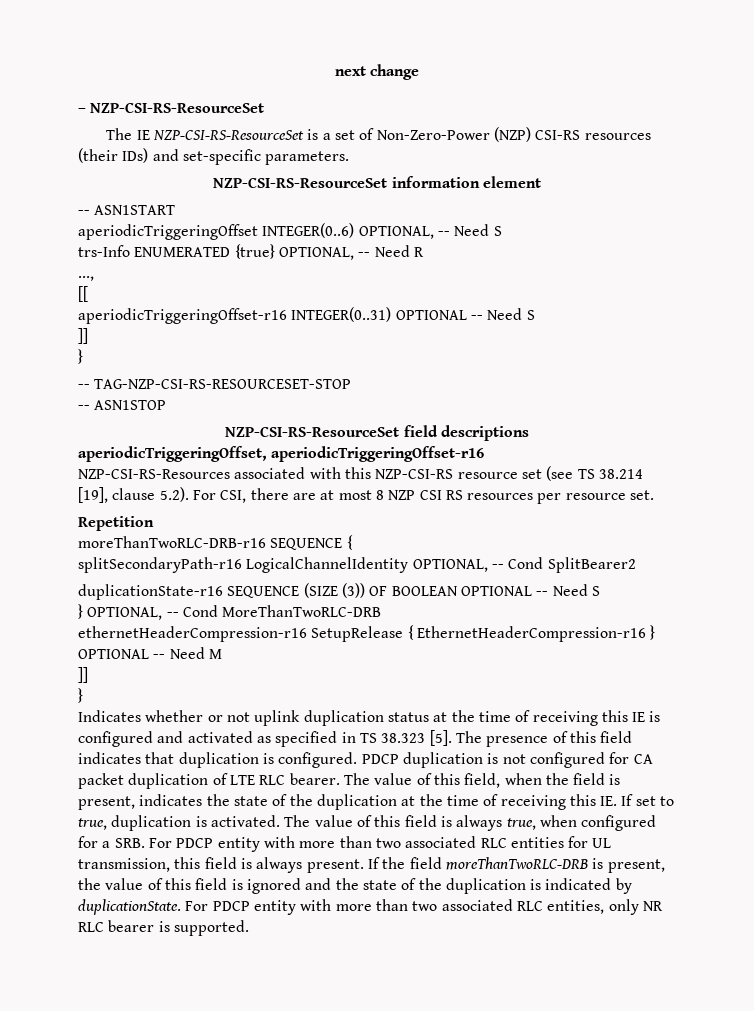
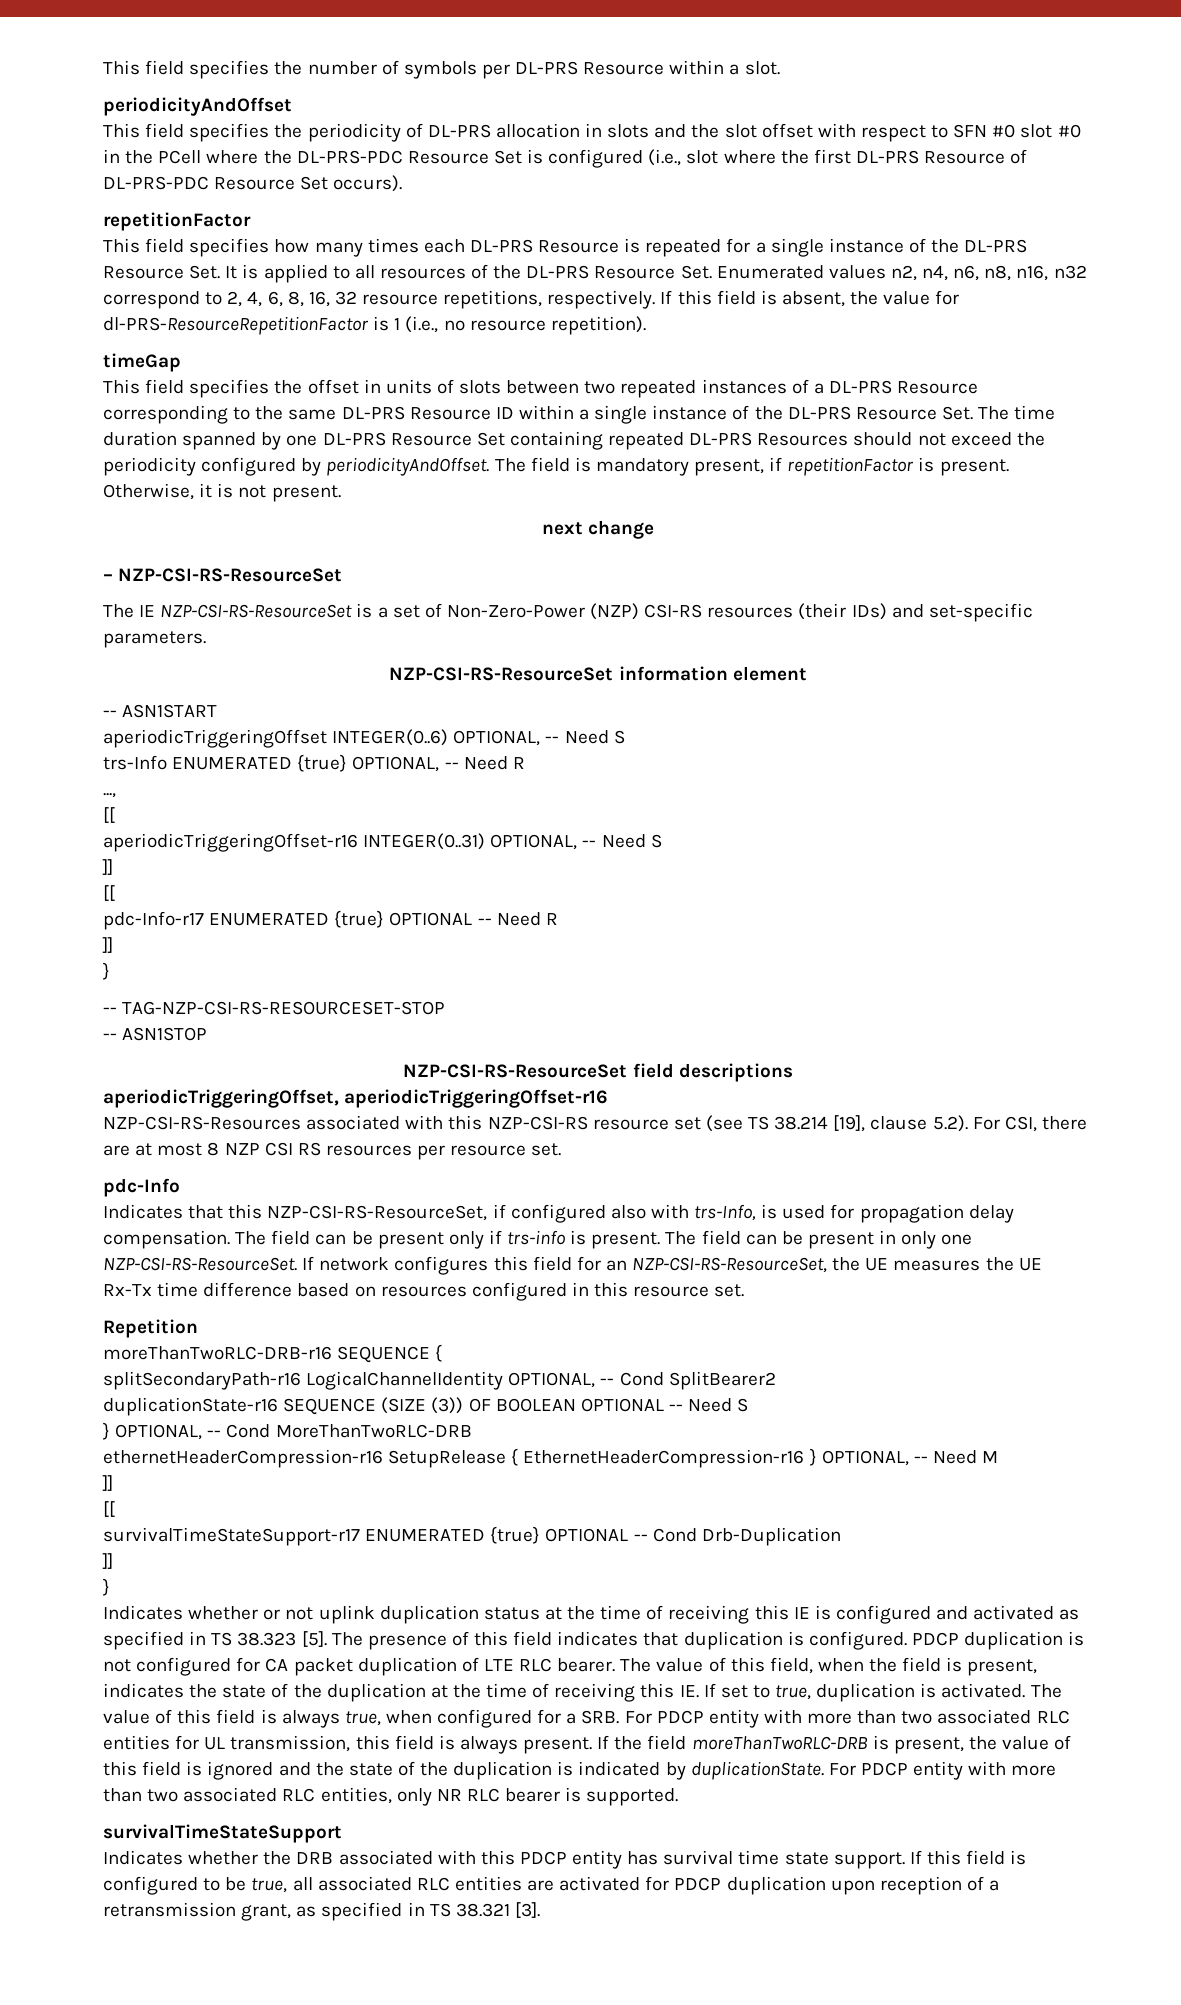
+ This field specifies the number of symbols per DL-PRS Resource within a slot.
+ periodicityAndOffset
+ This field specifies the periodicity of DL-PRS allocation in slots and the slot offset with respect to SFN #0 slot #0 in the PCell where the DL-PRS-PDC Resource Set is configured (i.e., slot where the first DL-PRS Resource of DL-PRS-PDC Resource Set occurs).
+ repetitionFactor
+ This field specifies how many times each DL-PRS Resource is repeated for a single instance of the DL-PRS Resource Set. It is applied to all resources of the DL-PRS Resource Set. Enumerated values n2, n4, n6, n8, n16, n32 correspond to 2, 4, 6, 8, 16, 32 resource repetitions, respectively. If this field is absent, the value for dl-PRS-ResourceRepetitionFactor is 1 (i.e., no resource repetition).
+ timeGap
+ This field specifies the offset in units of slots between two repeated instances of a DL-PRS Resource corresponding to the same DL-PRS Resource ID within a single instance of the DL-PRS Resource Set. The time duration spanned by one DL-PRS Resource Set containing repeated DL-PRS Resources should not exceed the periodicity configured by periodicityAndOffset. The field is mandatory present, if repetitionFactor is present. Otherwise, it is not present.
- aperiodicTriggeringOffset-r16 INTEGER(0..31) OPTIONAL -- Need S
+ aperiodicTriggeringOffset-r16 INTEGER(0..31) OPTIONAL, -- Need S
+ ]]
+ [[
+ pdc-Info-r17 ENUMERATED {true} OPTIONAL -- Need R
+ pdc-Info
+ Indicates that this NZP-CSI-RS-ResourceSet, if configured also with trs-Info, is used for propagation delay compensation. The field can be present only if trs-info is present. The field can be present in only one NZP-CSI-RS-ResourceSet. If network configures this field for an NZP-CSI-RS-ResourceSet, the UE measures the UE Rx-Tx time difference based on resources configured in this resource set.
- ethernetHeaderCompression-r16 SetupRelease { EthernetHeaderCompression-r16 } OPTIONAL -- Need M
+ ethernetHeaderCompression-r16 SetupRelease { EthernetHeaderCompression-r16 } OPTIONAL, -- Need M
+ ]]
+ [[
+ survivalTimeStateSupport-r17 ENUMERATED {true} OPTIONAL -- Cond Drb-Duplication
+ survivalTimeStateSupport
+ Indicates whether the DRB associated with this PDCP entity has survival time state support. If this field is configured to be true, all associated RLC entities are activated for PDCP duplication upon reception of a retransmission grant, as specified in TS 38.321 [3].

